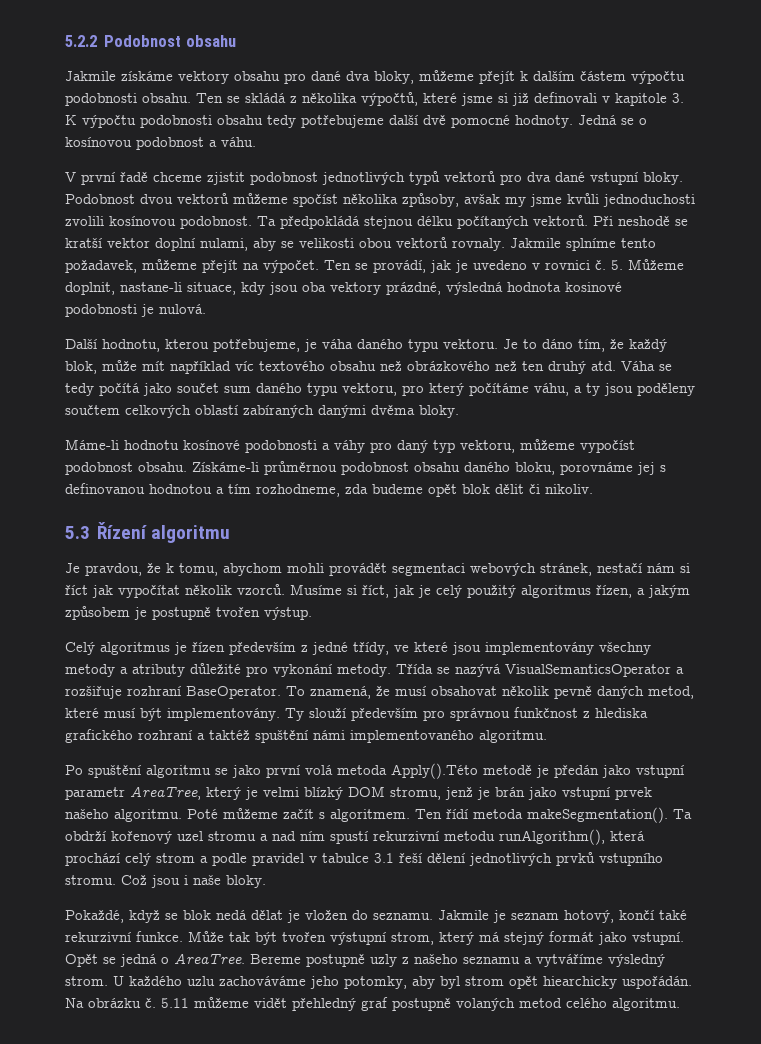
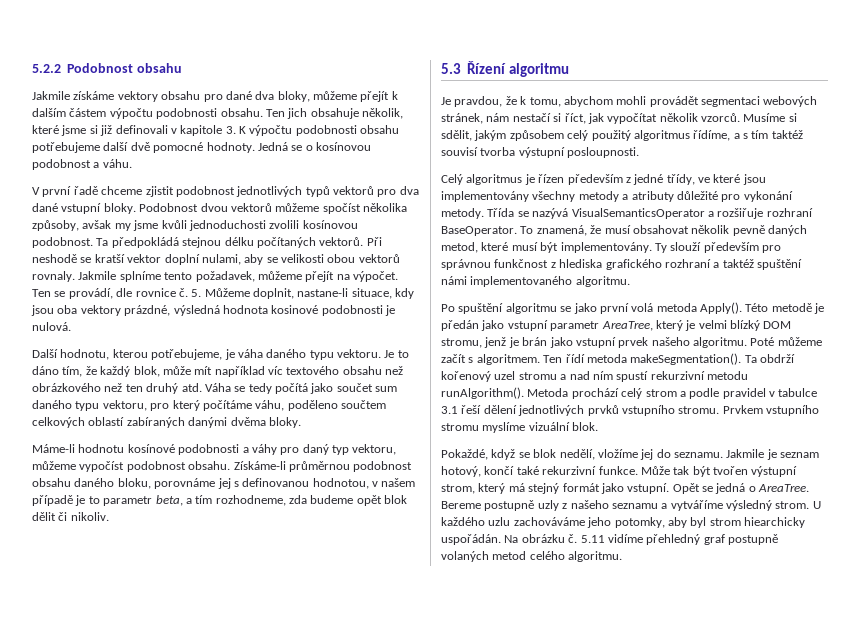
- Ten se skládá z několika výpočtů, které jsme si již definovali v kapitole 3. K výpočtu podobnosti obsahu tedy potřebujeme další dvě pomocné hodnoty.
+ Ten jich obsahuje několik, které jsme si již definovali v kapitole 3. K výpočtu podobnosti obsahu potřebujeme další dvě pomocné hodnoty.
- Ten se provádí, jak je uvedeno v rovnici č.
+ Ten se provádí, dle rovnice č.
- Váha se tedy počítá jako součet sum daného typu vektoru, pro který počítáme váhu, a ty jsou poděleny součtem celkových oblastí zabíraných danými dvěma bloky.
+ Váha se tedy počítá jako součet sum daného typu vektoru, pro který počítáme váhu, poděleno součtem celkových oblastí zabíraných danými dvěma bloky.
- Získáme-li průměrnou podobnost obsahu daného bloku, porovnáme jej s definovanou hodnotou a tím rozhodneme, zda budeme opět blok dělit či nikoliv.
+ Získáme-li průměrnou podobnost obsahu daného bloku, porovnáme jej s definovanou hodnotou, v našem případě je to parametr beta, a tím rozhodneme, zda budeme opět blok dělit či nikoliv.
- Je pravdou, že k tomu, abychom mohli provádět segmentaci webových stránek, nestačí nám si říct jak vypočítat několik vzorců.
+ Je pravdou, že k tomu, abychom mohli provádět segmentaci webových stránek, nám nestačí si říct, jak vypočítat několik vzorců.
- Musíme si říct, jak je celý použitý algoritmus řízen, a jakým způsobem je postupně tvořen výstup.
+ Musíme si sdělit, jakým způsobem celý použitý algoritmus řídíme, a s tím taktéž souvisí tvorba výstupní posloupnosti.
- Po spuštění algoritmu se jako první volá metoda Apply().Této metodě je předán jako vstupní parametr AreaTree, který je velmi blízký DOM stromu, jenž je brán jako vstupní prvek našeho algoritmu.
+ Po spuštění algoritmu se jako první volá metoda Apply(). Této metodě je předán jako vstupní parametr AreaTree, který je velmi blízký DOM stromu, jenž je brán jako vstupní prvek našeho algoritmu.
- Ta obdrží kořenový uzel stromu a nad ním spustí rekurzivní metodu runAlgorithm(), která prochází celý strom a podle pravidel v tabulce 3.1 řeší dělení jednotlivých prvků vstupního stromu.
+ Ta obdrží kořenový uzel stromu a nad ním spustí rekurzivní metodu runAlgorithm(). Metoda prochází celý strom a podle pravidel v tabulce 3.1 řeší dělení jednotlivých prvků vstupního stromu.
- Což jsou i naše bloky.
+ Prvkem vstupního stromu myslíme vizuální blok.
- Pokaždé, když se blok nedá dělat je vložen do seznamu.
+ Pokaždé, když se blok nedělí, vložíme jej do seznamu.
- U každého uzlu zachováváme jeho potomky, aby byl strom opět hiearchicky uspořádán.
+ U každého uzlu zachováváme jeho potomky, aby byl strom hiearchicky uspořádán.
- 5.11 můžeme vidět přehledný graf postupně volaných metod celého algoritmu.
+ 5.11 vidíme přehledný graf postupně volaných metod celého algoritmu.

